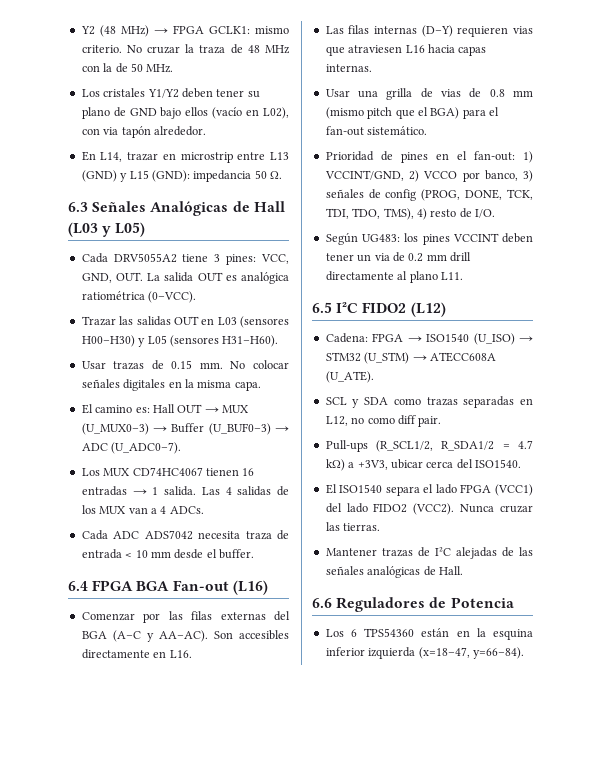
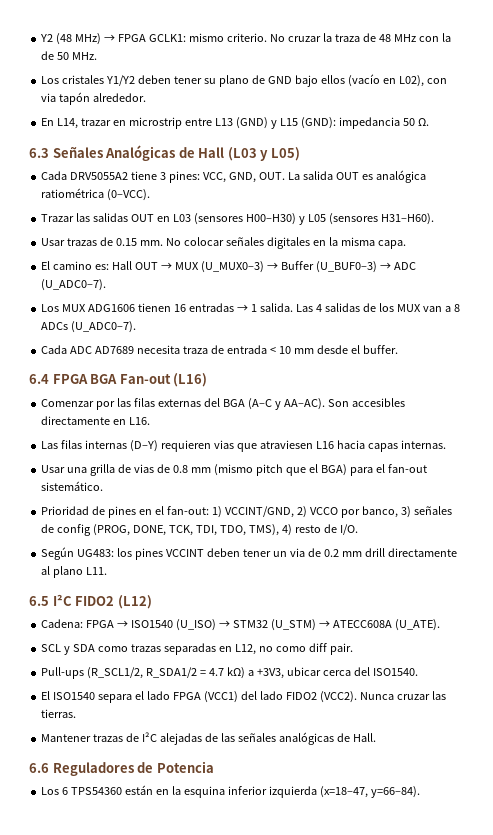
- Los MUX CD74HC4067 tienen 16 entradas → 1 salida.
+ Los MUX ADG1606 tienen 16 entradas → 1 salida.
- Las 4 salidas de los MUX van a 4 ADCs.
+ Las 4 salidas de los MUX van a 8 ADCs (U_ADC0–7).
- Cada ADC ADS7042 necesita traza de entrada < 10 mm desde el buffer.
+ Cada ADC AD7689 necesita traza de entrada < 10 mm desde el buffer.

